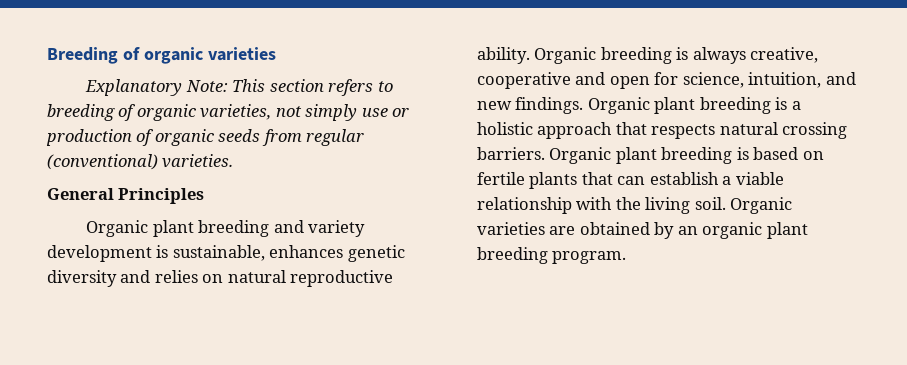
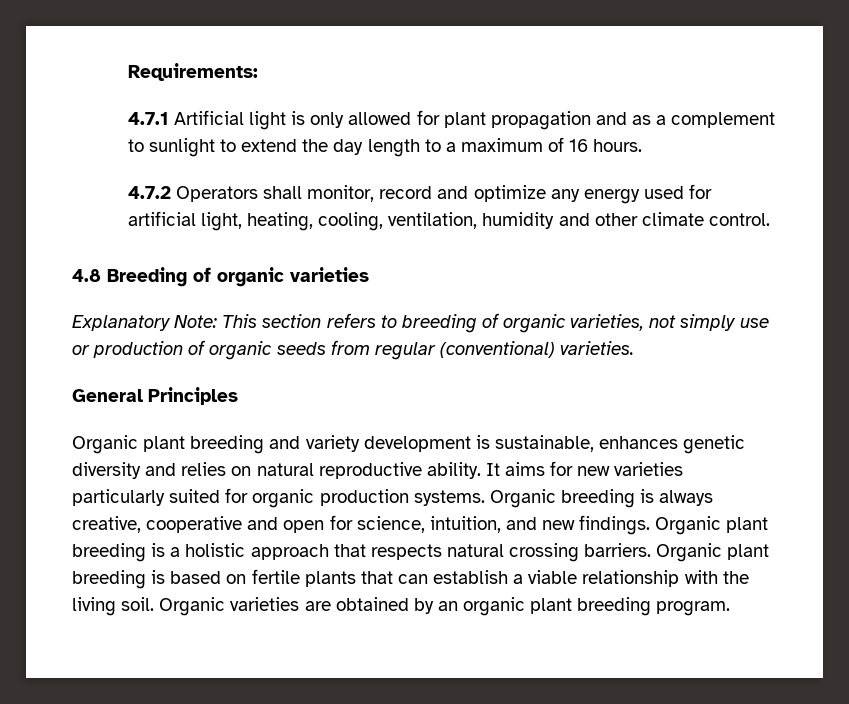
- Breeding of organic varieties
+ Requirements:
+ 4.7.1 Artificial light is only allowed for plant propagation and as a complement to sunlight to extend the day length to a maximum of 16 hours.
+ 4.7.2 Operators shall monitor, record and optimize any energy used for artificial light, heating, cooling, ventilation, humidity and other climate control.
+ 4.8 Breeding of organic varieties
+ It aims for new varieties particularly suited for organic production systems.

